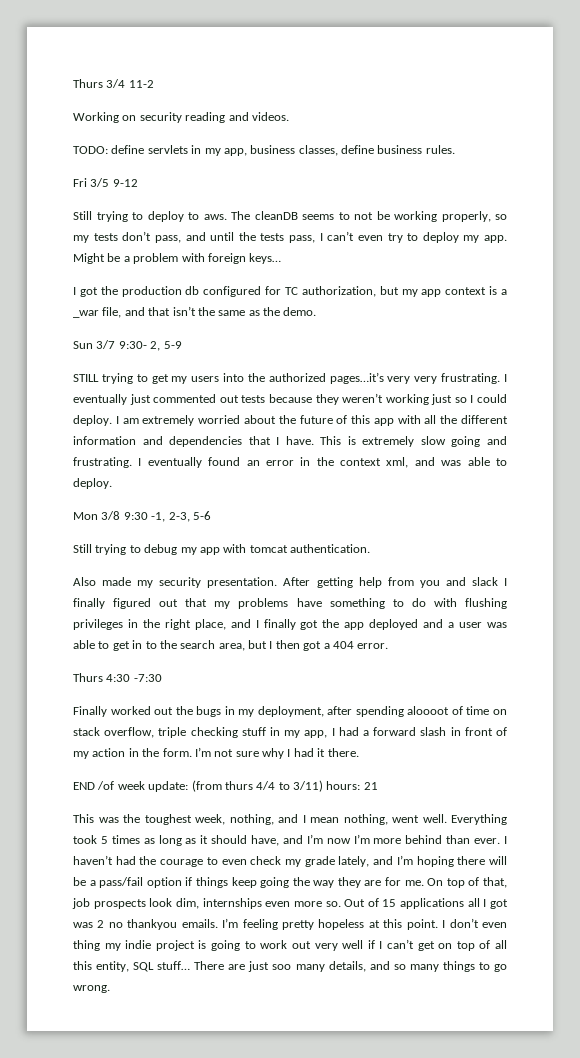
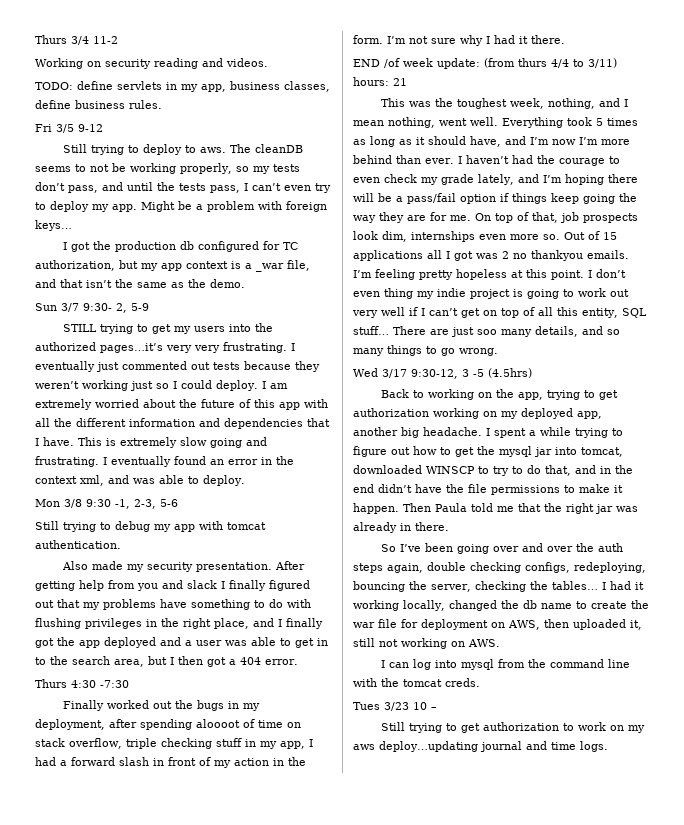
+ Wed 3/17 9:30-12, 3 -5 (4.5hrs)
+ Back to working on the app, trying to get authorization working on my deployed app, another big headache. I spent a while trying to figure out how to get the mysql jar into tomcat, downloaded WINSCP to try to do that, and in the end didn’t have the file permissions to make it happen. Then Paula told me that the right jar was already in there.
+ So I’ve been going over and over the auth steps again, double checking configs, redeploying, bouncing the server, checking the tables… I had it working locally, changed the db name to create the war file for deployment on AWS, then uploaded it, still not working on AWS.
+ I can log into mysql from the command line with the tomcat creds.
+ Tues 3/23 10 –
+ Still trying to get authorization to work on my aws deploy…updating journal and time logs.

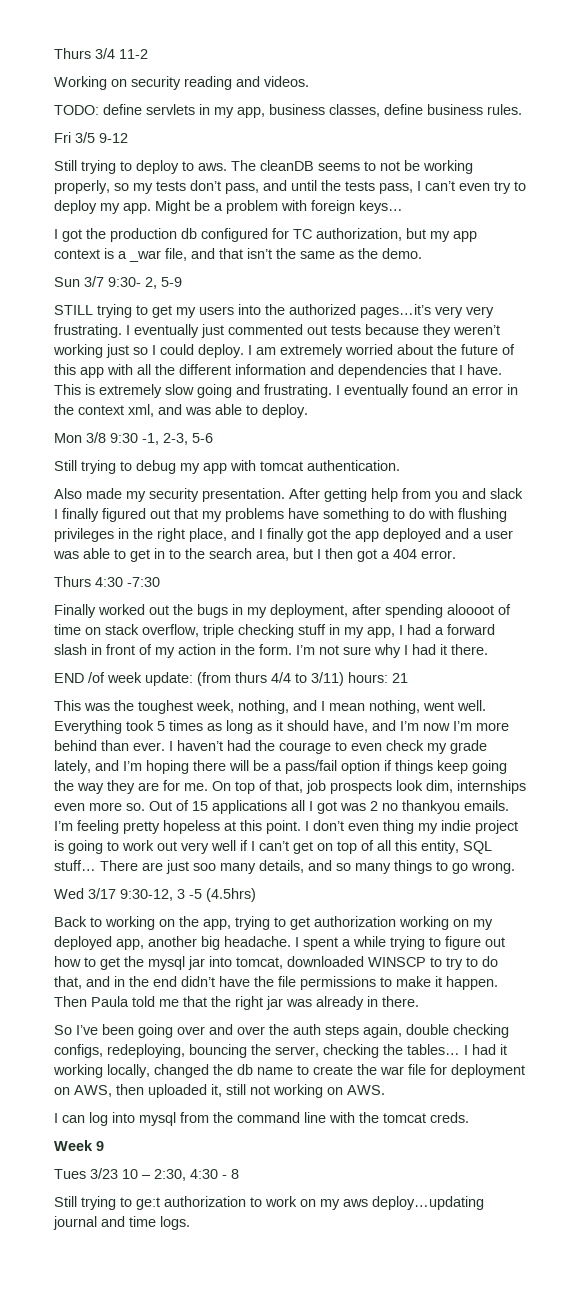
+ Week 9
- Tues 3/23 10 –
- Still trying to get authorization to work on my aws deploy…updating journal and time logs.
+ Tues 3/23 10 – 2:30, 4:30 - 8
+ Still trying to ge:t authorization to work on my aws deploy…updating journal and time logs.

